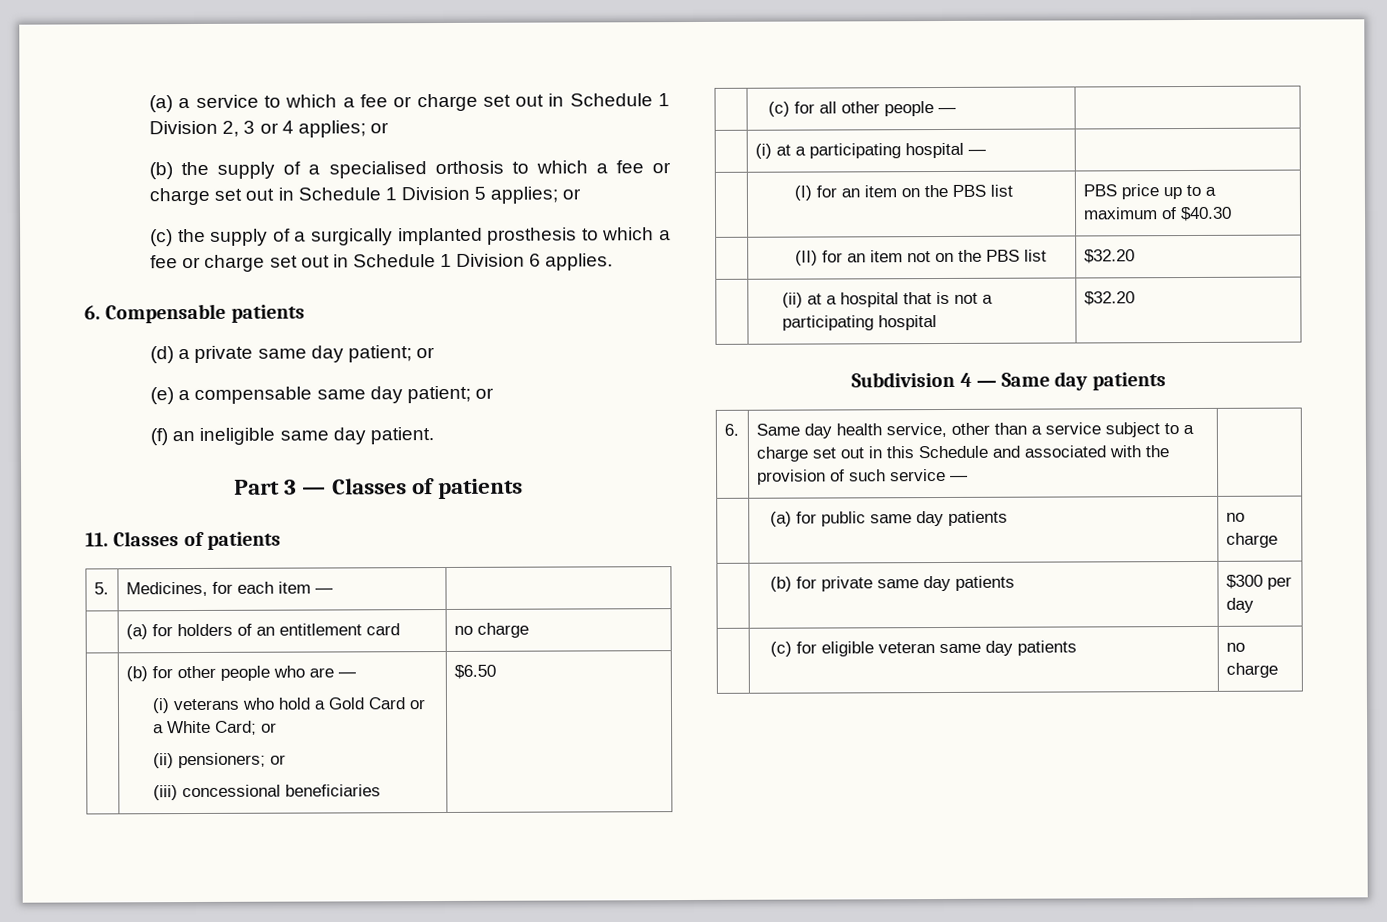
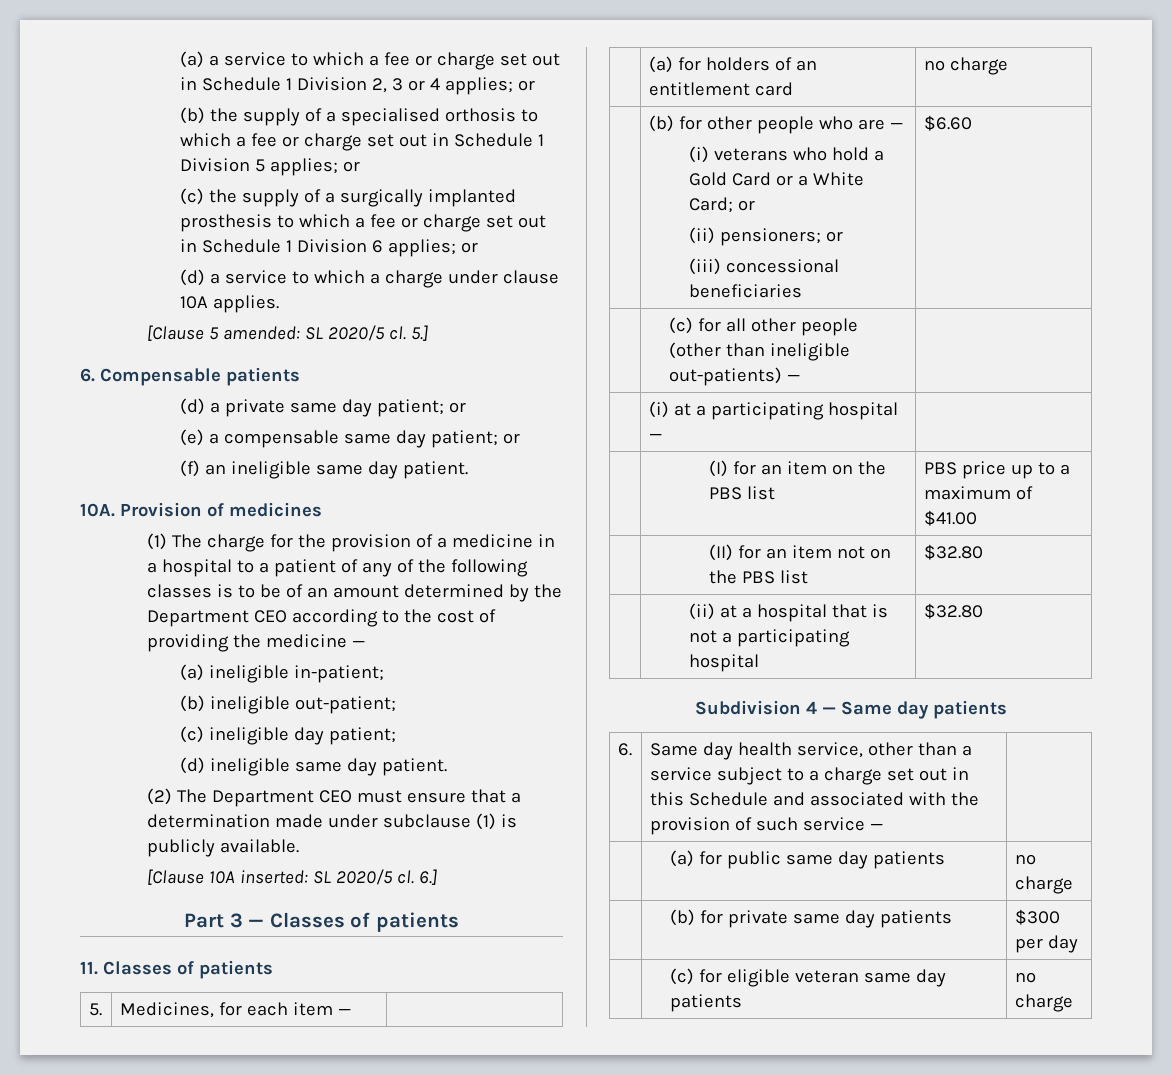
- (c) the supply of a surgically implanted prosthesis to which a fee or charge set out in Schedule 1 Division 6 applies.
+ (c) the supply of a surgically implanted prosthesis to which a fee or charge set out in Schedule 1 Division 6 applies; or
+ (d) a service to which a charge under clause 10A applies.
+ [Clause 5 amended: SL 2020/5 cl. 5.]
+ 10A. Provision of medicines
+ (1) The charge for the provision of a medicine in a hospital to a patient of any of the following classes is to be of an amount determined by the Department CEO according to the cost of providing the medicine —
+ (a) ineligible in-patient;
+ (b) ineligible out-patient;
+ (c) ineligible day patient;
+ (d) ineligible same day patient.
+ (2) The Department CEO must ensure that a determination made under subclause (1) is publicly available.
+ [Clause 10A inserted: SL 2020/5 cl. 6.]
  | (b) for other people who are —
  (i) veterans who hold a Gold Card or a White Card; or
  (ii) pensioners; or
- (iii) concessional beneficiaries | $6.50
+ (iii) concessional beneficiaries | $6.60
- | (c) for all other people — |
+ | (c) for all other people (other than ineligible out-patients) — |
- | (I) for an item on the PBS list | PBS price up to a maximum of $40.30
+ | (I) for an item on the PBS list | PBS price up to a maximum of $41.00
- | (II) for an item not on the PBS list | $32.20
+ | (II) for an item not on the PBS list | $32.80
- | (ii) at a hospital that is not a participating hospital | $32.20
+ | (ii) at a hospital that is not a participating hospital | $32.80

